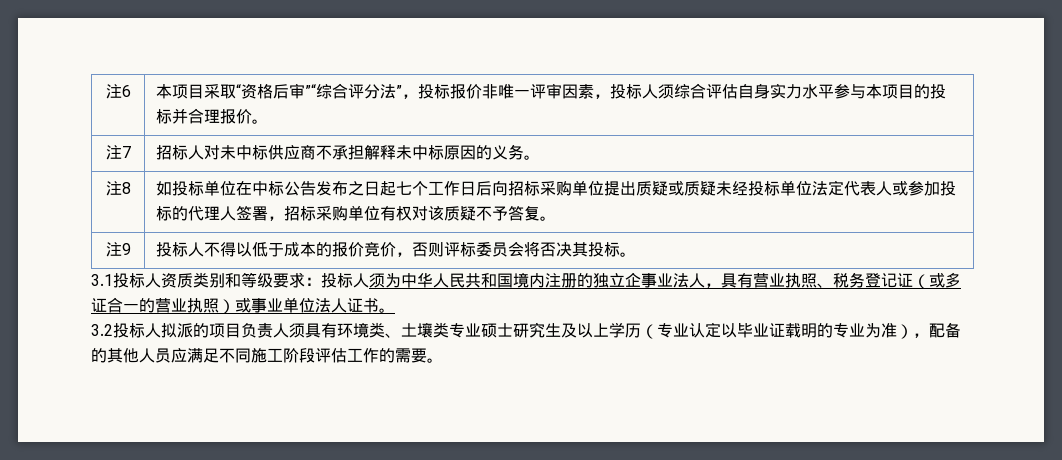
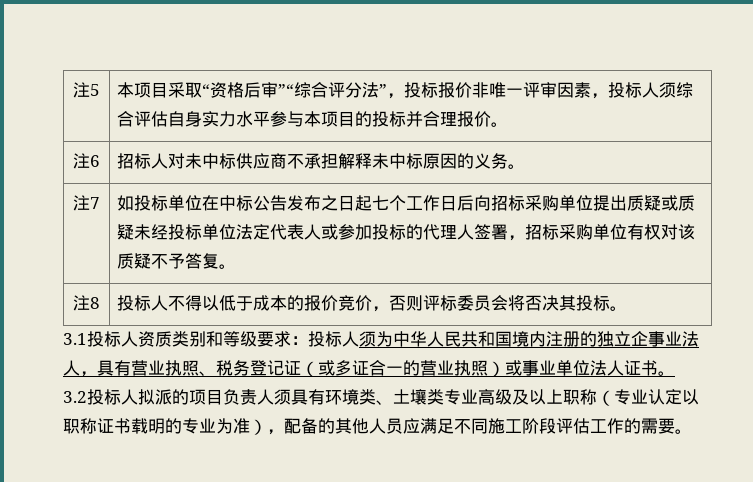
- 注6 | 本项目采取“资格后审”“综合评分法”，投标报价非唯一评审因素，投标人须综合评估自身实力水平参与本项目的投标并合理报价。
+ 注5 | 本项目采取“资格后审”“综合评分法”，投标报价非唯一评审因素，投标人须综合评估自身实力水平参与本项目的投标并合理报价。
- 注7 | 招标人对未中标供应商不承担解释未中标原因的义务。
+ 注6 | 招标人对未中标供应商不承担解释未中标原因的义务。
- 注8 | 如投标单位在中标公告发布之日起七个工作日后向招标采购单位提出质疑或质疑未经投标单位法定代表人或参加投标的代理人签署，招标采购单位有权对该质疑不予答复。
+ 注7 | 如投标单位在中标公告发布之日起七个工作日后向招标采购单位提出质疑或质疑未经投标单位法定代表人或参加投标的代理人签署，招标采购单位有权对该质疑不予答复。
- 注9 | 投标人不得以低于成本的报价竞价，否则评标委员会将否决其投标。
+ 注8 | 投标人不得以低于成本的报价竞价，否则评标委员会将否决其投标。
- 3.2投标人拟派的项目负责人须具有环境类、土壤类专业硕士研究生及以上学历（专业认定以毕业证载明的专业为准），配备的其他人员应满足不同施工阶段评估工作的需要。
+ 3.2投标人拟派的项目负责人须具有环境类、土壤类专业高级及以上职称（专业认定以职称证书载明的专业为准），配备的其他人员应满足不同施工阶段评估工作的需要。

